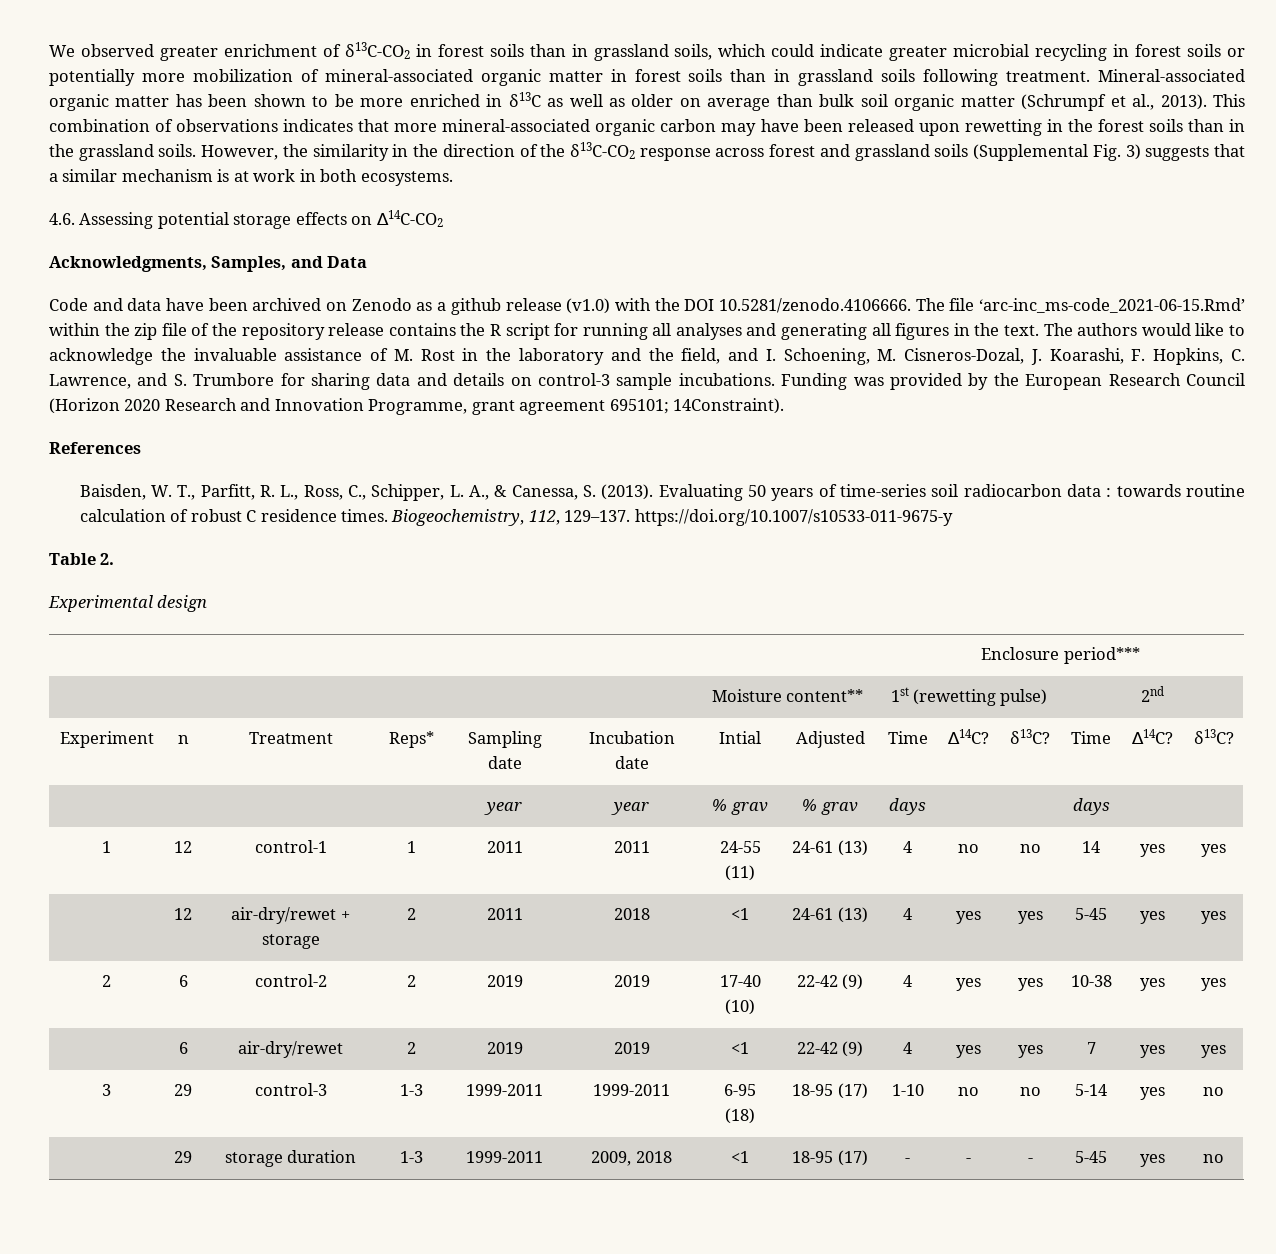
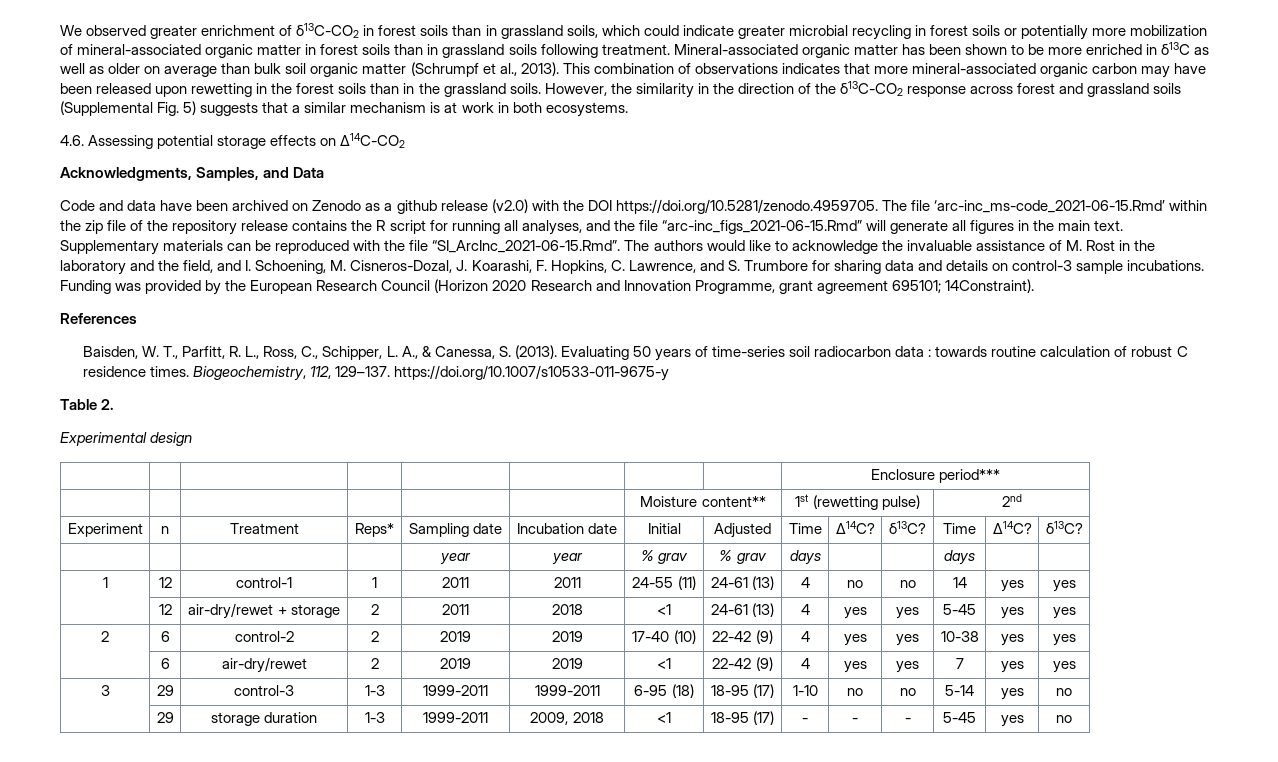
- However, the similarity in the direction of the δ13C-CO2 response across forest and grassland soils (Supplemental Fig. 3) suggests that a similar mechanism is at work in both ecosystems.
+ However, the similarity in the direction of the δ13C-CO2 response across forest and grassland soils (Supplemental Fig. 5) suggests that a similar mechanism is at work in both ecosystems.
- Code and data have been archived on Zenodo as a github release (v1.0) with the DOI 10.5281/zenodo.4106666. The file ‘arc-inc_ms-code_2021-06-15.Rmd’ within the zip file of the repository release contains the R script for running all analyses and generating all figures in the text. The authors would like to acknowledge the invaluable assistance of M. Rost in the laboratory and the field, and I. Schoening, M. Cisneros-Dozal, J. Koarashi, F. Hopkins, C. Lawrence, and S. Trumbore for sharing data and details on control-3 sample incubations.
+ Code and data have been archived on Zenodo as a github release (v2.0) with the DOI https://doi.org/10.5281/zenodo.4959705. The file ‘arc-inc_ms-code_2021-06-15.Rmd’ within the zip file of the repository release contains the R script for running all analyses, and the file “arc-inc_figs_2021-06-15.Rmd” will generate all figures in the main text. Supplementary materials can be reproduced with the file “SI_ArcInc_2021-06-15.Rmd”. The authors would like to acknowledge the invaluable assistance of M. Rost in the laboratory and the field, and I. Schoening, M. Cisneros-Dozal, J. Koarashi, F. Hopkins, C. Lawrence, and S. Trumbore for sharing data and details on control-3 sample incubations.
- Experiment | n | Treatment | Reps* | Sampling date | Incubation date | Intial | Adjusted | Time | ∆14C? | δ13C? | Time | ∆14C? | δ13C?
+ Experiment | n | Treatment | Reps* | Sampling date | Incubation date | Initial | Adjusted | Time | ∆14C? | δ13C? | Time | ∆14C? | δ13C?

